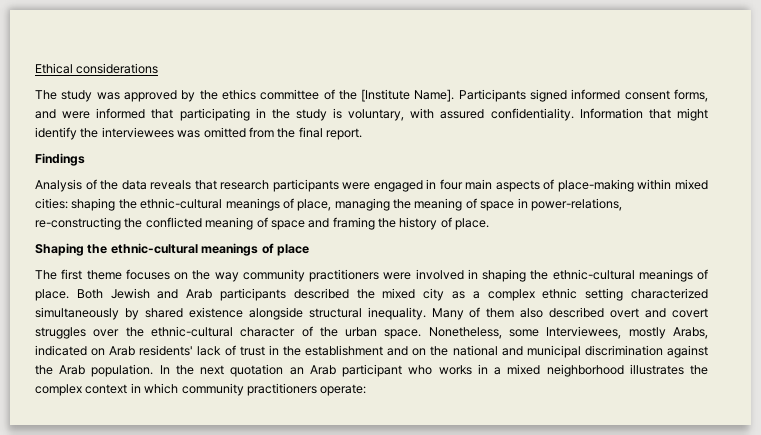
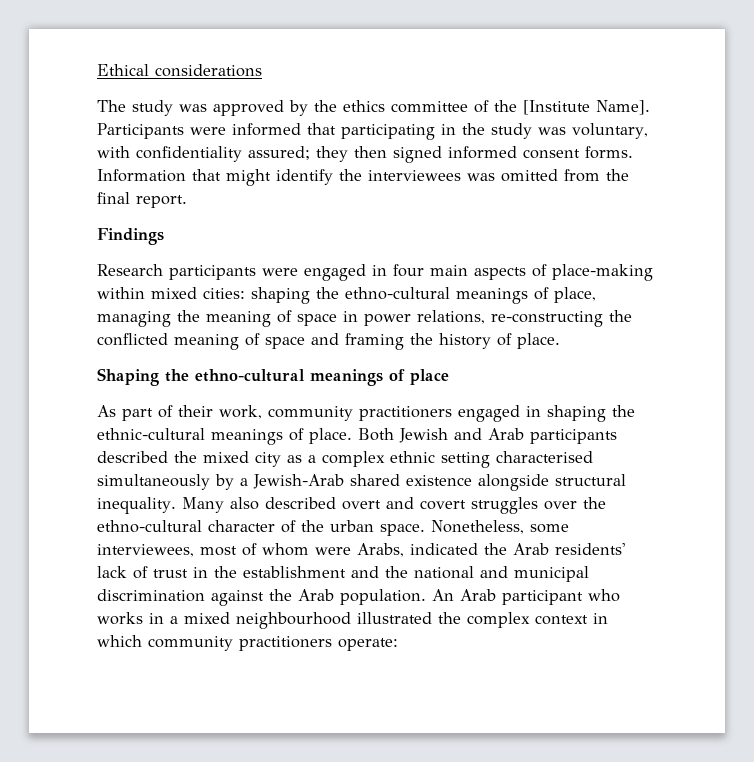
- Participants signed informed consent forms, and were informed that participating in the study is voluntary, with assured confidentiality.
+ Participants were informed that participating in the study was voluntary, with confidentiality assured; they then signed informed consent forms.
- Analysis of the data reveals that research participants were engaged in four main aspects of place-making within mixed cities: shaping the ethnic-cultural meanings of place, managing the meaning of space in power-relations, re-constructing the conflicted meaning of space and framing the history of place.
+ Research participants were engaged in four main aspects of place-making within mixed cities: shaping the ethno-cultural meanings of place, managing the meaning of space in power relations, re-constructing the conflicted meaning of space and framing the history of place.
- Shaping the ethnic-cultural meanings of place
+ Shaping the ethno-cultural meanings of place
- The first theme focuses on the way community practitioners were involved in shaping the ethnic-cultural meanings of place.
+ As part of their work, community practitioners engaged in shaping the ethnic-cultural meanings of place.
- Both Jewish and Arab participants described the mixed city as a complex ethnic setting characterized simultaneously by shared existence alongside structural inequality.
+ Both Jewish and Arab participants described the mixed city as a complex ethnic setting characterised simultaneously by a Jewish-Arab shared existence alongside structural inequality.
- Many of them also described overt and covert struggles over the ethnic-cultural character of the urban space.
+ Many also described overt and covert struggles over the ethno-cultural character of the urban space.
- Nonetheless, some Interviewees, mostly Arabs, indicated on Arab residents' lack of trust in the establishment and on the national and municipal discrimination against the Arab population.
+ Nonetheless, some interviewees, most of whom were Arabs, indicated the Arab residents' lack of trust in the establishment and the national and municipal discrimination against the Arab population.
- In the next quotation an Arab participant who works in a mixed neighborhood illustrates the complex context in which community practitioners operate:
+ An Arab participant who works in a mixed neighbourhood illustrated the complex context in which community practitioners operate:

